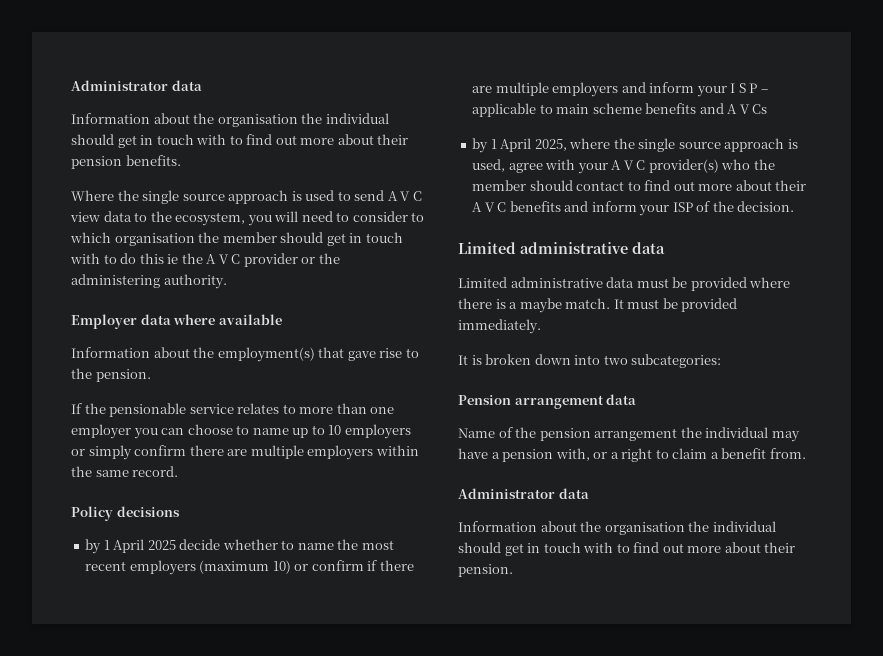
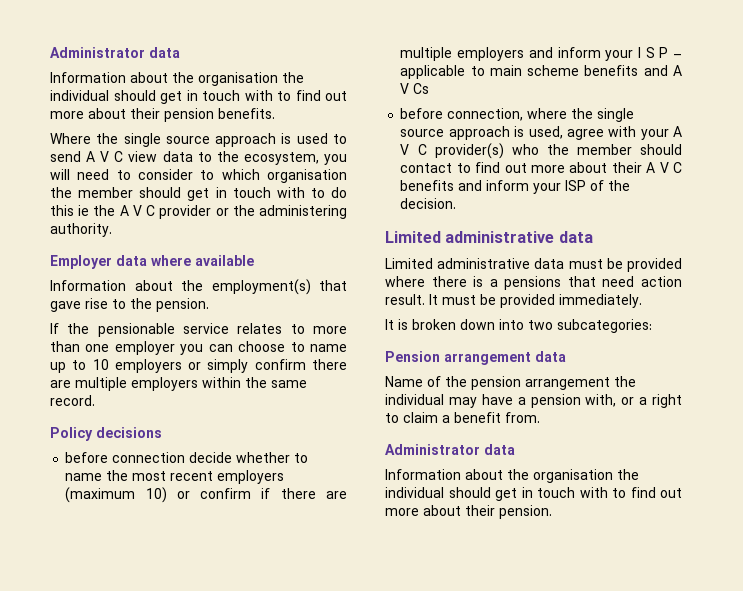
- by 1 April 2025 decide whether to name the most recent employers (maximum 10) or confirm if there are multiple employers and inform your I S P – applicable to main scheme benefits and A V Cs
+ before connection decide whether to name the most recent employers (maximum 10) or confirm if there are multiple employers and inform your I S P – applicable to main scheme benefits and A V Cs
- by 1 April 2025, where the single source approach is used, agree with your A V C provider(s) who the member should contact to find out more about their A V C benefits and inform your ISP of the decision.
+ before connection, where the single source approach is used, agree with your A V C provider(s) who the member should contact to find out more about their A V C benefits and inform your ISP of the decision.
- Limited administrative data must be provided where there is a maybe match.
+ Limited administrative data must be provided where there is a pensions that need action result.

